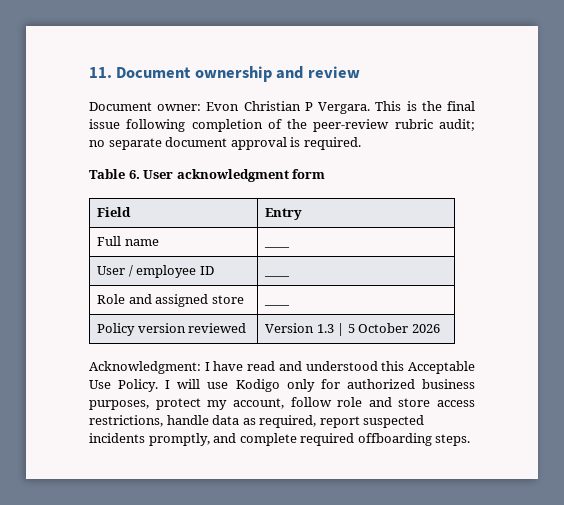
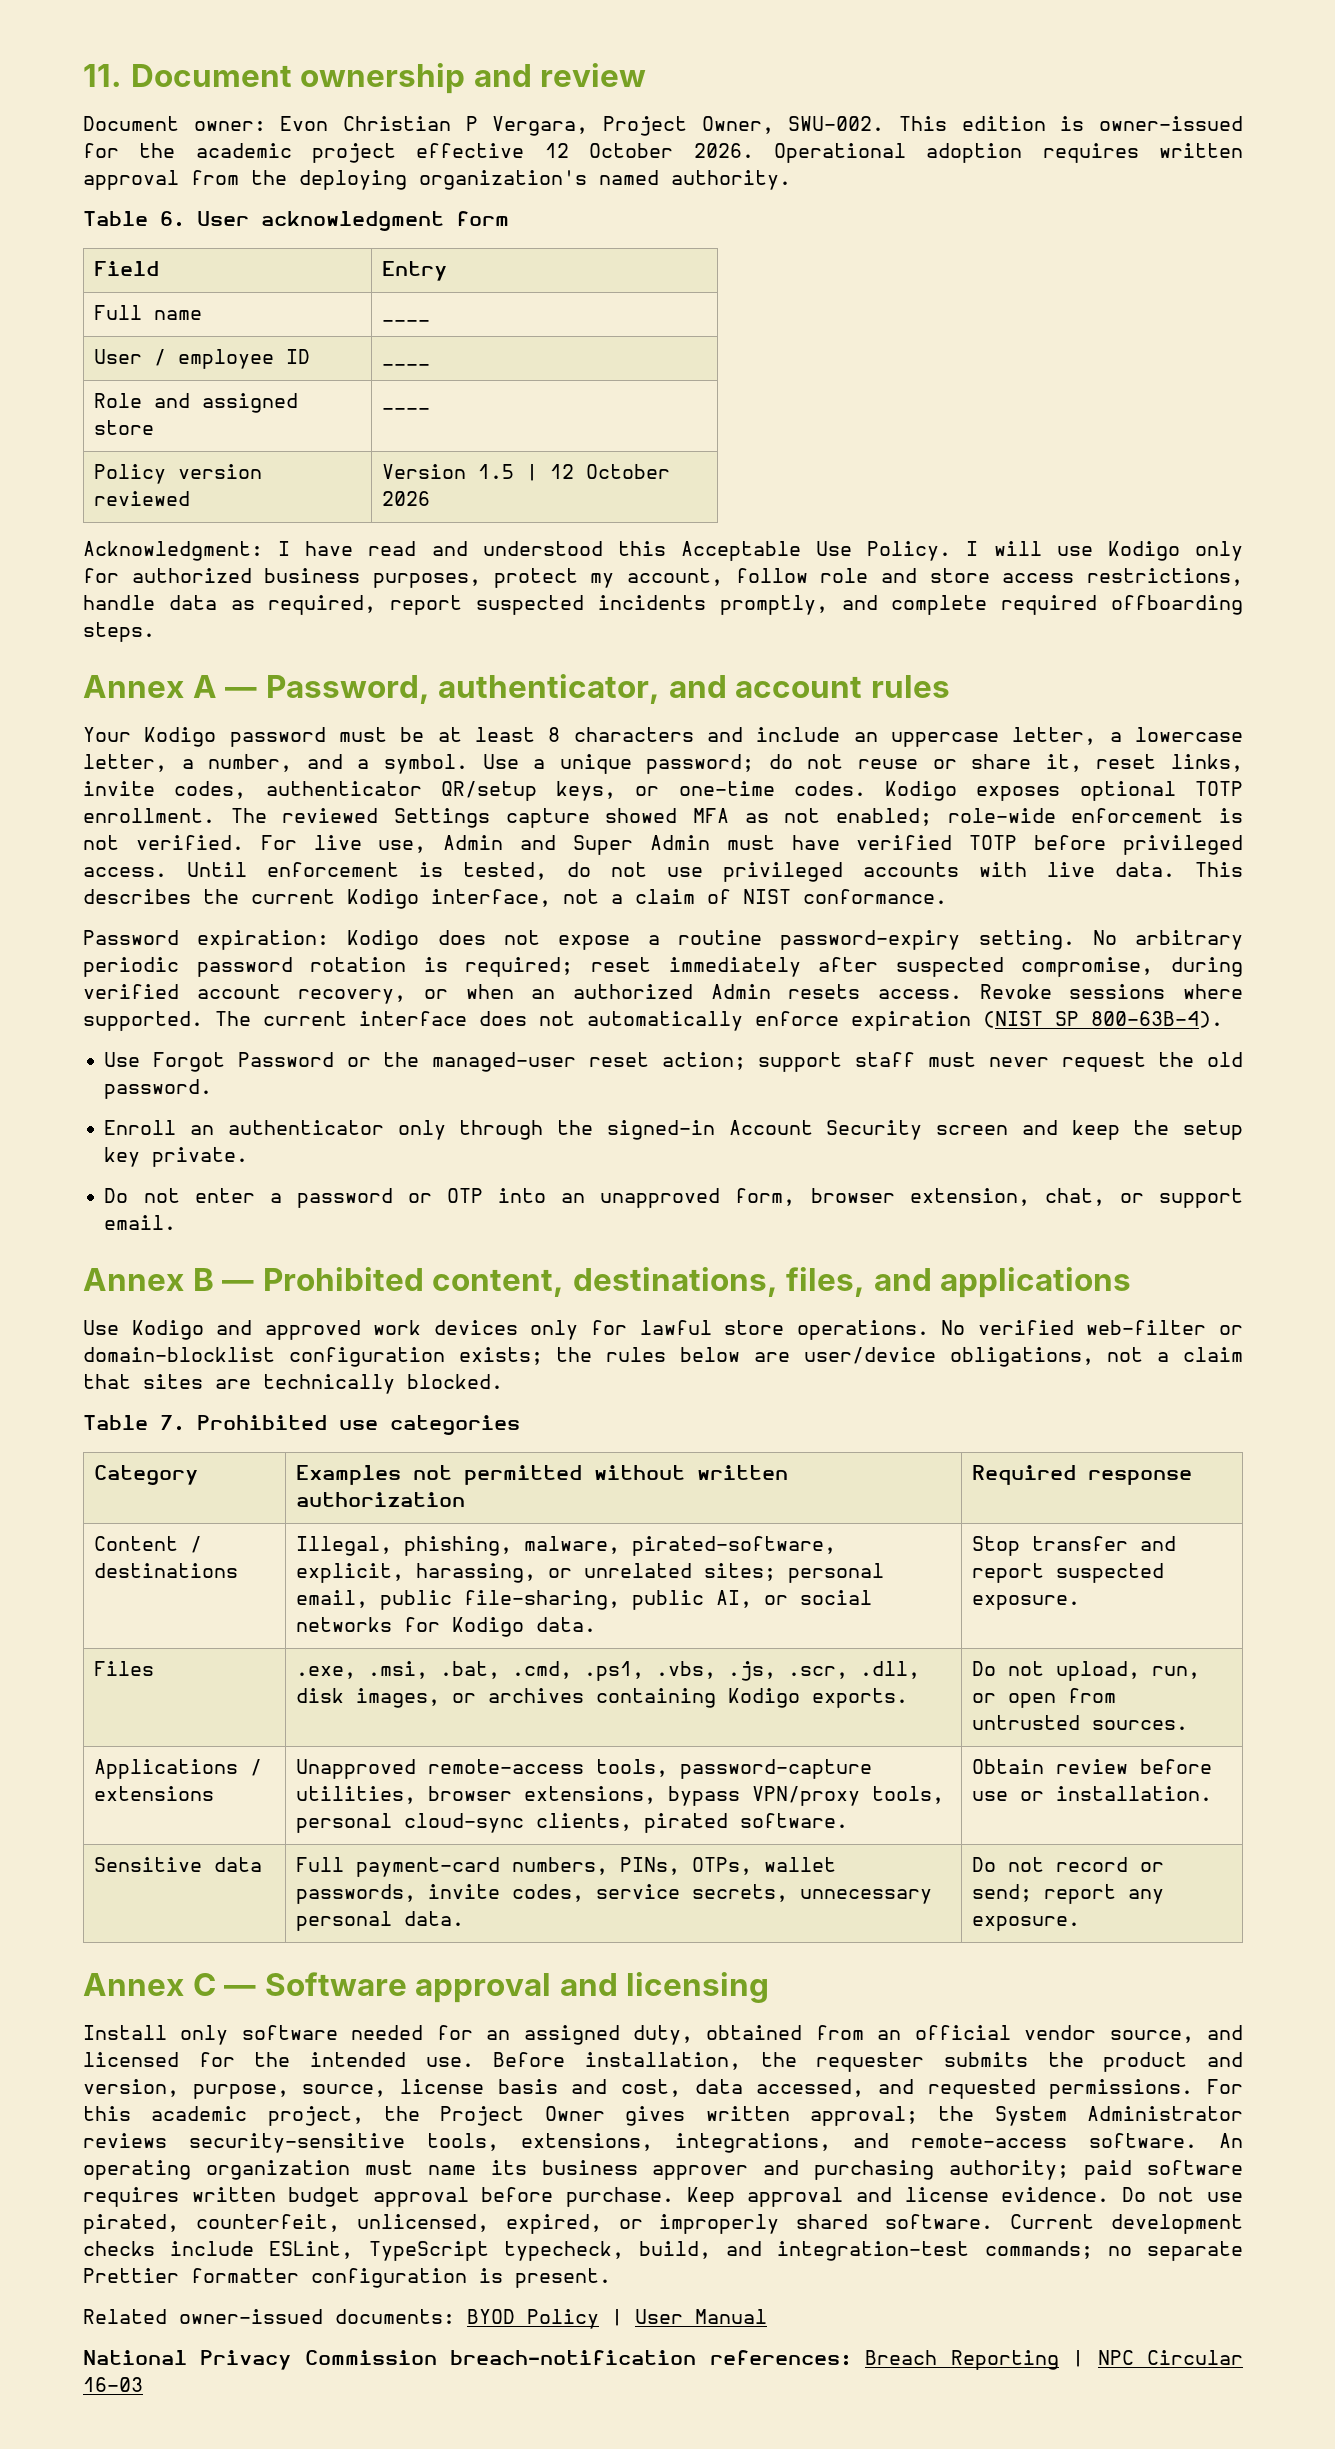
- Document owner: Evon Christian P Vergara. This is the final issue following completion of the peer-review rubric audit; no separate document approval is required.
+ Document owner: Evon Christian P Vergara, Project Owner, SWU-002. This edition is owner-issued for the academic project effective 12 October 2026. Operational adoption requires written approval from the deploying organization's named authority.
- Policy version reviewed | Version 1.3 | 5 October 2026
+ Policy version reviewed | Version 1.5 | 12 October 2026
+ Annex A — Password, authenticator, and account rules
+ Your Kodigo password must be at least 8 characters and include an uppercase letter, a lowercase letter, a number, and a symbol. Use a unique password; do not reuse or share it, reset links, invite codes, authenticator QR/setup keys, or one-time codes. Kodigo exposes optional TOTP enrollment. The reviewed Settings capture showed MFA as not enabled; role-wide enforcement is not verified. For live use, Admin and Super Admin must have verified TOTP before privileged access. Until enforcement is tested, do not use privileged accounts with live data. This describes the current Kodigo interface, not a claim of NIST conformance.
+ Password expiration: Kodigo does not expose a routine password-expiry setting. No arbitrary periodic password rotation is required; reset immediately after suspected compromise, during verified account recovery, or when an authorized Admin resets access. Revoke sessions where supported. The current interface does not automatically enforce expiration (NIST SP 800-63B-4).
+ Use Forgot Password or the managed-user reset action; support staff must never request the old password.
+ Enroll an authenticator only through the signed-in Account Security screen and keep the setup key private.
+ Do not enter a password or OTP into an unapproved form, browser extension, chat, or support email.
+ Annex B — Prohibited content, destinations, files, and applications
+ Use Kodigo and approved work devices only for lawful store operations. No verified web-filter or domain-blocklist configuration exists; the rules below are user/device obligations, not a claim that sites are technically blocked.
+ Table 7. Prohibited use categories
+ Category | Examples not permitted without written authorization | Required response
+ Content / destinations | Illegal, phishing, malware, pirated-software, explicit, harassing, or unrelated sites; personal email, public file-sharing, public AI, or social networks for Kodigo data. | Stop transfer and report suspected exposure.
+ Files | .exe, .msi, .bat, .cmd, .ps1, .vbs, .js, .scr, .dll, disk images, or archives containing Kodigo exports. | Do not upload, run, or open from untrusted sources.
+ Applications / extensions | Unapproved remote-access tools, password-capture utilities, browser extensions, bypass VPN/proxy tools, personal cloud-sync clients, pirated software. | Obtain review before use or installation.
+ Sensitive data | Full payment-card numbers, PINs, OTPs, wallet passwords, invite codes, service secrets, unnecessary personal data. | Do not record or send; report any exposure.
+ Annex C — Software approval and licensing
+ Install only software needed for an assigned duty, obtained from an official vendor source, and licensed for the intended use. Before installation, the requester submits the product and version, purpose, source, license basis and cost, data accessed, and requested permissions. For this academic project, the Project Owner gives written approval; the System Administrator reviews security-sensitive tools, extensions, integrations, and remote-access software. An operating organization must name its business approver and purchasing authority; paid software requires written budget approval before purchase. Keep approval and license evidence. Do not use pirated, counterfeit, unlicensed, expired, or improperly shared software. Current development checks include ESLint, TypeScript typecheck, build, and integration-test commands; no separate Prettier formatter configuration is present.
+ Related owner-issued documents: BYOD Policy | User Manual
+ National Privacy Commission breach-notification references: Breach Reporting | NPC Circular 16-03

